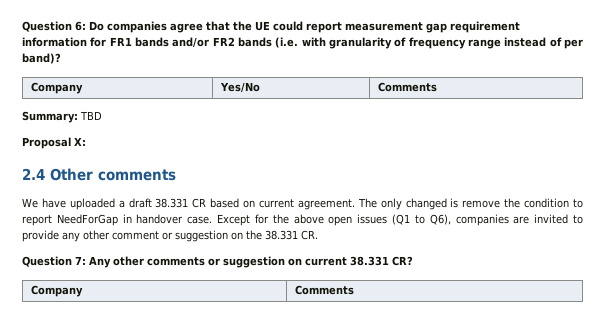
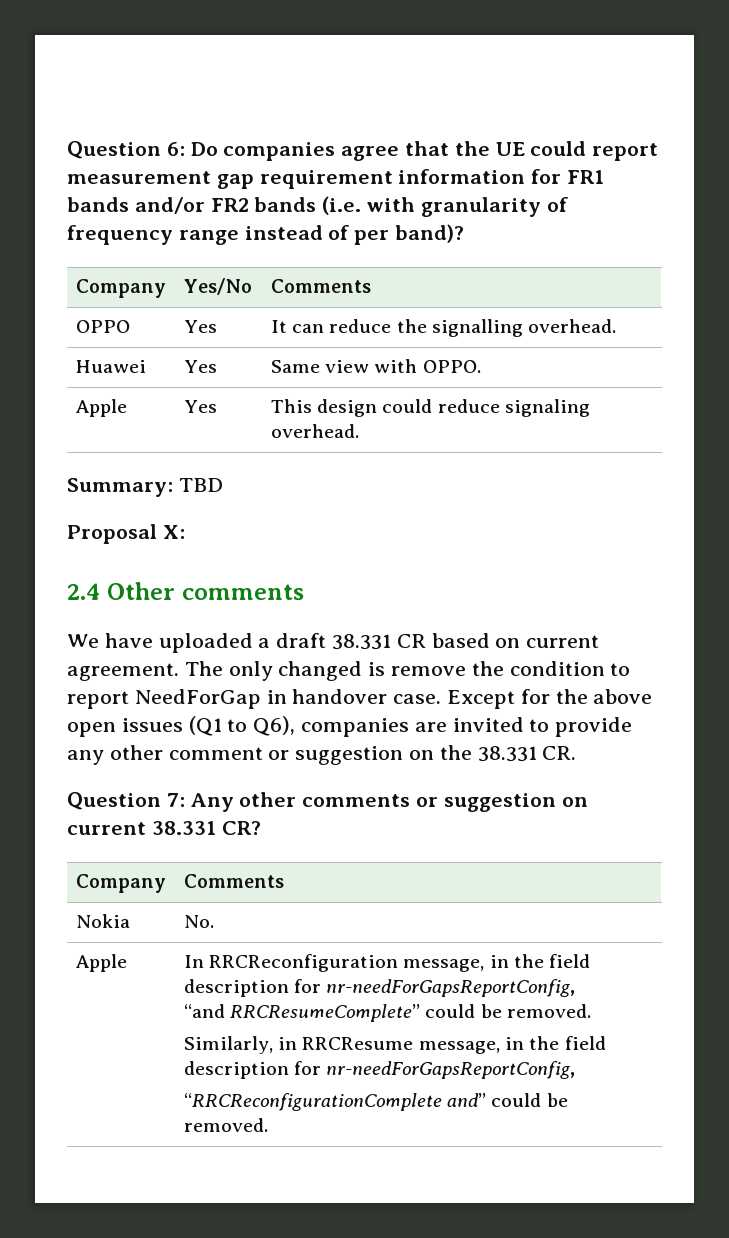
+ OPPO | Yes | It can reduce the signalling overhead.
+ Huawei | Yes | Same view with OPPO.
+ Apple | Yes | This design could reduce signaling overhead.
+ Nokia | No.
+ Apple | In RRCReconfiguration message, in the field description for nr-needForGapsReportConfig,
+ “and RRCResumeComplete” could be removed.
+ Similarly, in RRCResume message, in the field description for nr-needForGapsReportConfig,
+ “RRCReconfigurationComplete and” could be removed.

